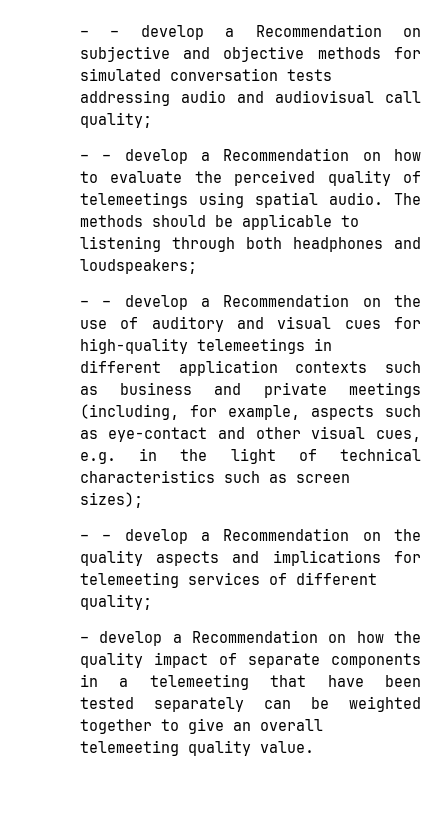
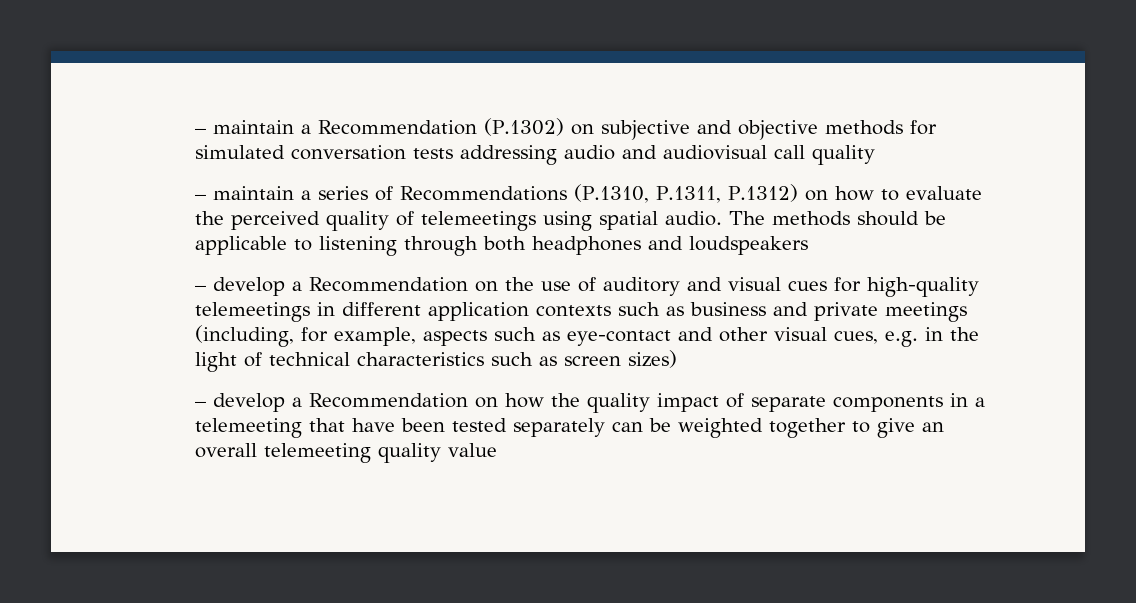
- – – develop a Recommendation on subjective and objective methods for simulated conversation tests addressing audio and audiovisual call quality;
- – – develop a Recommendation on how to evaluate the perceived quality of telemeetings using spatial audio.
+ – maintain a Recommendation (P.1302) on subjective and objective methods for simulated conversation tests addressing audio and audiovisual call quality
+ – maintain a series of Recommendations (P.1310, P.1311, P.1312) on how to evaluate the perceived quality of telemeetings using spatial audio.
- The methods should be applicable to listening through both headphones and loudspeakers;
- – – develop a Recommendation on the use of auditory and visual cues for high-quality telemeetings in different application contexts such as business and private meetings (including, for example, aspects such as eye-contact and other visual cues, e.g. in the light of technical characteristics such as screen sizes);
- – – develop a Recommendation on the quality aspects and implications for telemeeting services of different quality;
+ The methods should be applicable to listening through both headphones and loudspeakers
+ – develop a Recommendation on the use of auditory and visual cues for high-quality telemeetings in different application contexts such as business and private meetings (including, for example, aspects such as eye-contact and other visual cues, e.g. in the light of technical characteristics such as screen sizes)
- – develop a Recommendation on how the quality impact of separate components in a telemeeting that have been tested separately can be weighted together to give an overall telemeeting quality value.
+ – develop a Recommendation on how the quality impact of separate components in a telemeeting that have been tested separately can be weighted together to give an overall telemeeting quality value

